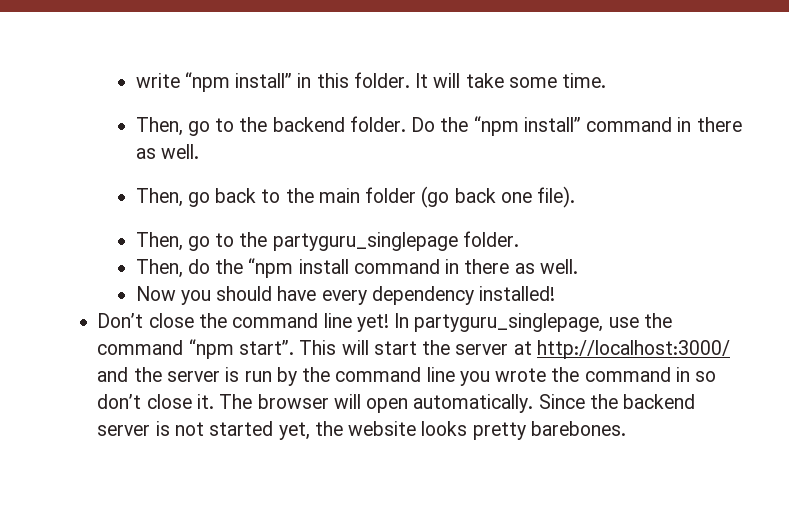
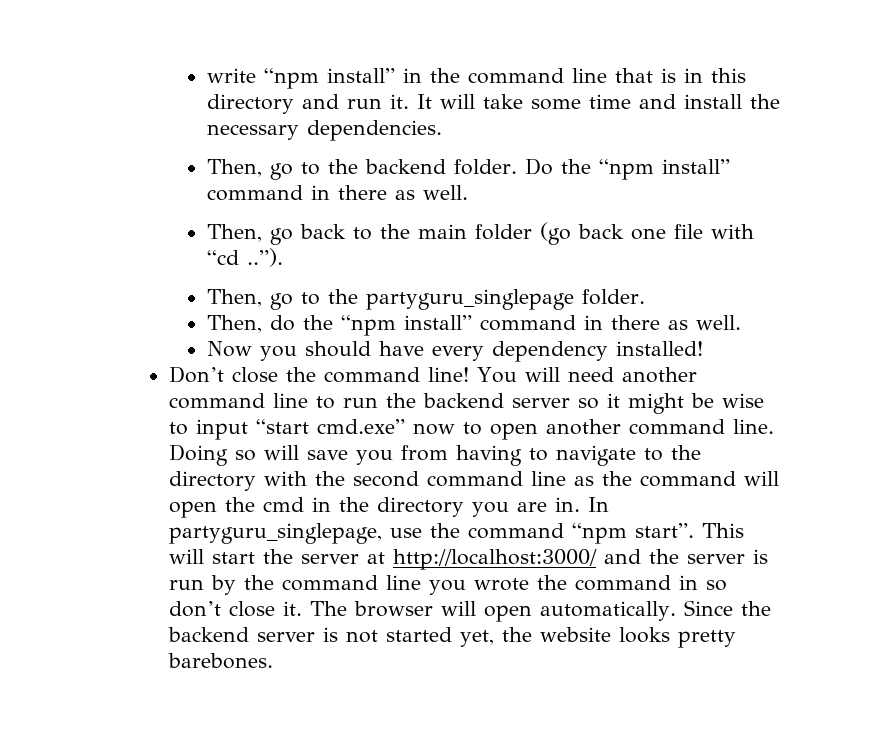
- write “npm install” in this folder. It will take some time.
+ write “npm install” in the command line that is in this directory and run it. It will take some time and install the necessary dependencies.
- Then, go back to the main folder (go back one file).
+ Then, go back to the main folder (go back one file with “cd ..”).
- Then, do the “npm install command in there as well.
+ Then, do the “npm install” command in there as well.
- Don’t close the command line yet!
+ Don’t close the command line! You will need another command line to run the backend server so it might be wise to input “start cmd.exe” now to open another command line. Doing so will save you from having to navigate to the directory with the second command line as the command will open the cmd in the directory you are in.

